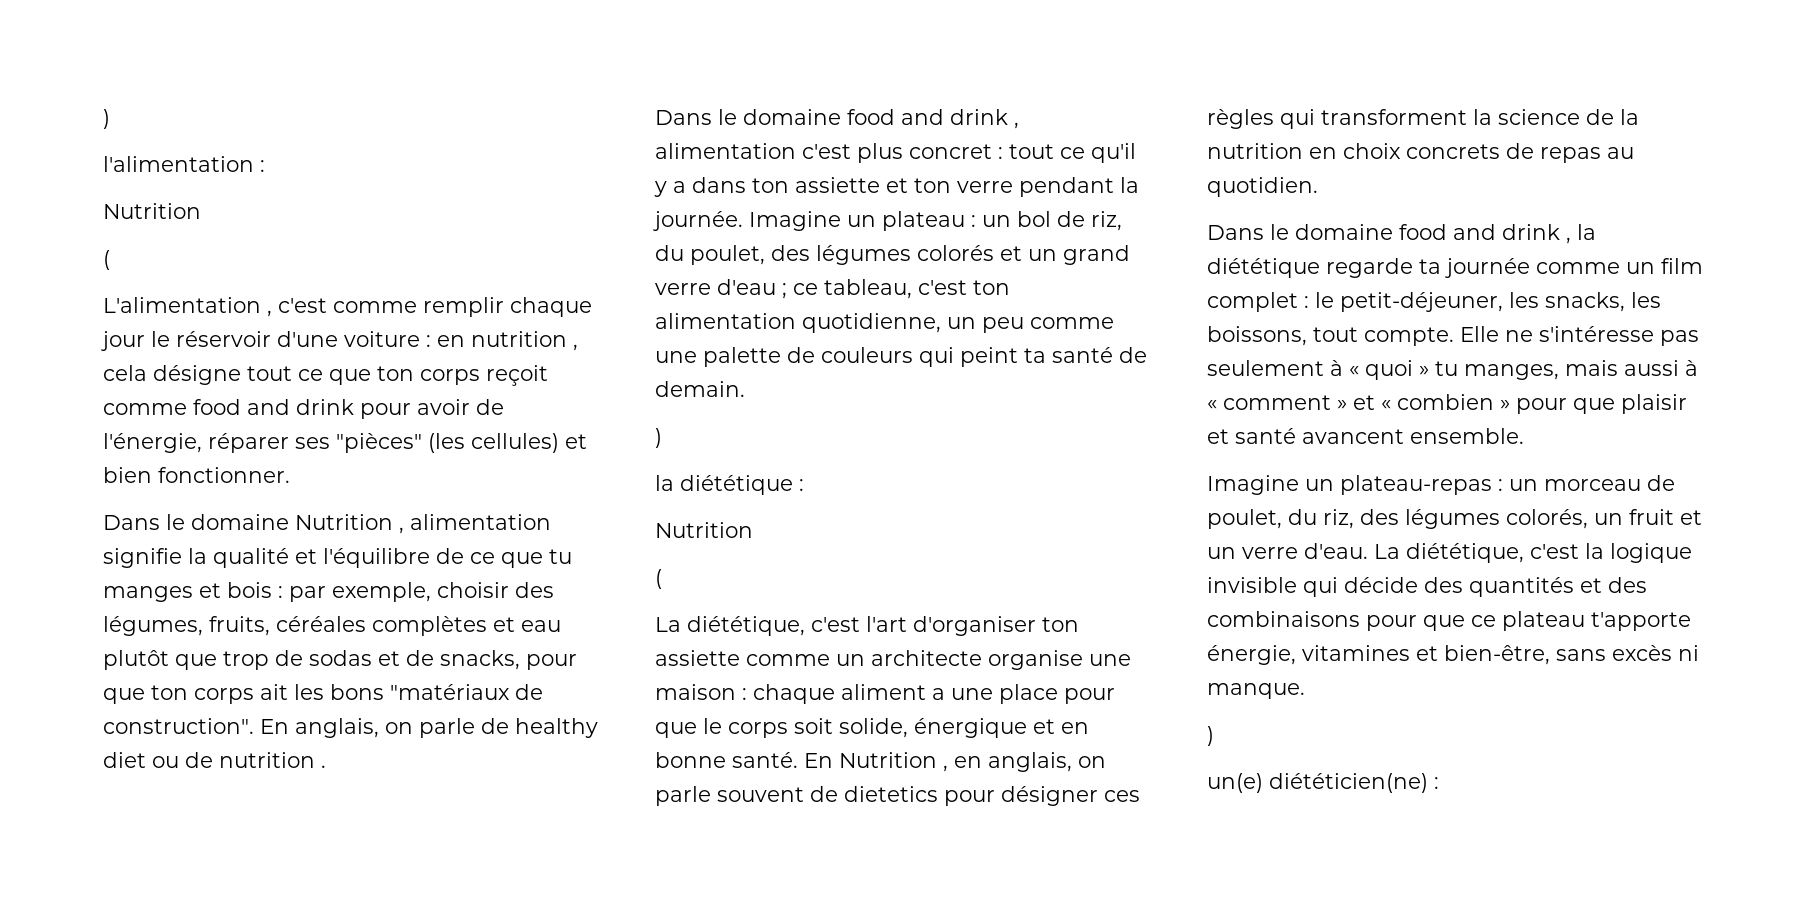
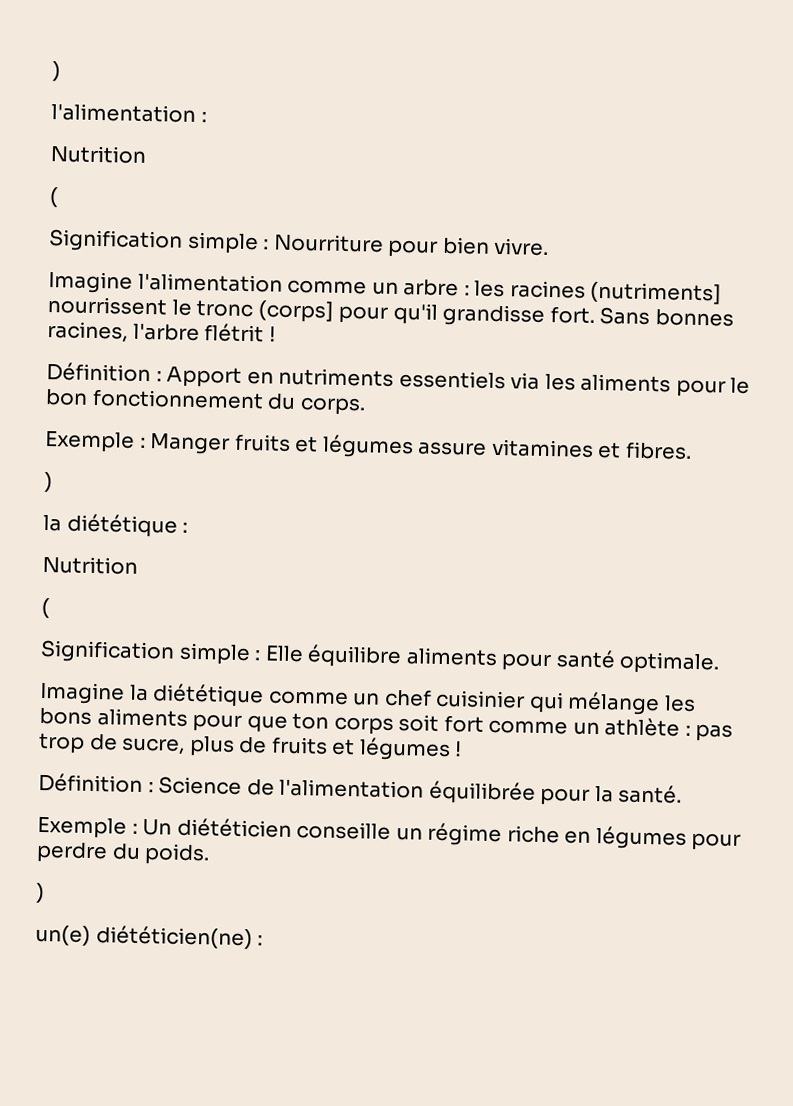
- L'alimentation , c'est comme remplir chaque jour le réservoir d'une voiture : en nutrition , cela désigne tout ce que ton corps reçoit comme food and drink pour avoir de l'énergie, réparer ses "pièces" (les cellules) et bien fonctionner.
- Dans le domaine Nutrition , alimentation signifie la qualité et l'équilibre de ce que tu manges et bois : par exemple, choisir des légumes, fruits, céréales complètes et eau plutôt que trop de sodas et de snacks, pour que ton corps ait les bons "matériaux de construction". En anglais, on parle de healthy diet ou de nutrition .
- Dans le domaine food and drink , alimentation c'est plus concret : tout ce qu'il y a dans ton assiette et ton verre pendant la journée. Imagine un plateau : un bol de riz, du poulet, des légumes colorés et un grand verre d'eau ; ce tableau, c'est ton alimentation quotidienne, un peu comme une palette de couleurs qui peint ta santé de demain.
+ Signification simple : Nourriture pour bien vivre.
+ Imagine l'alimentation comme un arbre : les racines (nutriments] nourrissent le tronc (corps] pour qu'il grandisse fort. Sans bonnes racines, l'arbre flétrit !
+ Définition : Apport en nutriments essentiels via les aliments pour le bon fonctionnement du corps.
+ Exemple : Manger fruits et légumes assure vitamines et fibres.
- La diététique, c'est l'art d'organiser ton assiette comme un architecte organise une maison : chaque aliment a une place pour que le corps soit solide, énergique et en bonne santé. En Nutrition , en anglais, on parle souvent de dietetics pour désigner ces règles qui transforment la science de la nutrition en choix concrets de repas au quotidien.
- Dans le domaine food and drink , la diététique regarde ta journée comme un film complet : le petit-déjeuner, les snacks, les boissons, tout compte. Elle ne s'intéresse pas seulement à « quoi » tu manges, mais aussi à « comment » et « combien » pour que plaisir et santé avancent ensemble.
- Imagine un plateau-repas : un morceau de poulet, du riz, des légumes colorés, un fruit et un verre d'eau. La diététique, c'est la logique invisible qui décide des quantités et des combinaisons pour que ce plateau t'apporte énergie, vitamines et bien-être, sans excès ni manque.
+ Signification simple : Elle équilibre aliments pour santé optimale.
+ Imagine la diététique comme un chef cuisinier qui mélange les bons aliments pour que ton corps soit fort comme un athlète : pas trop de sucre, plus de fruits et légumes !
+ Définition : Science de l'alimentation équilibrée pour la santé.
+ Exemple : Un diététicien conseille un régime riche en légumes pour perdre du poids.

